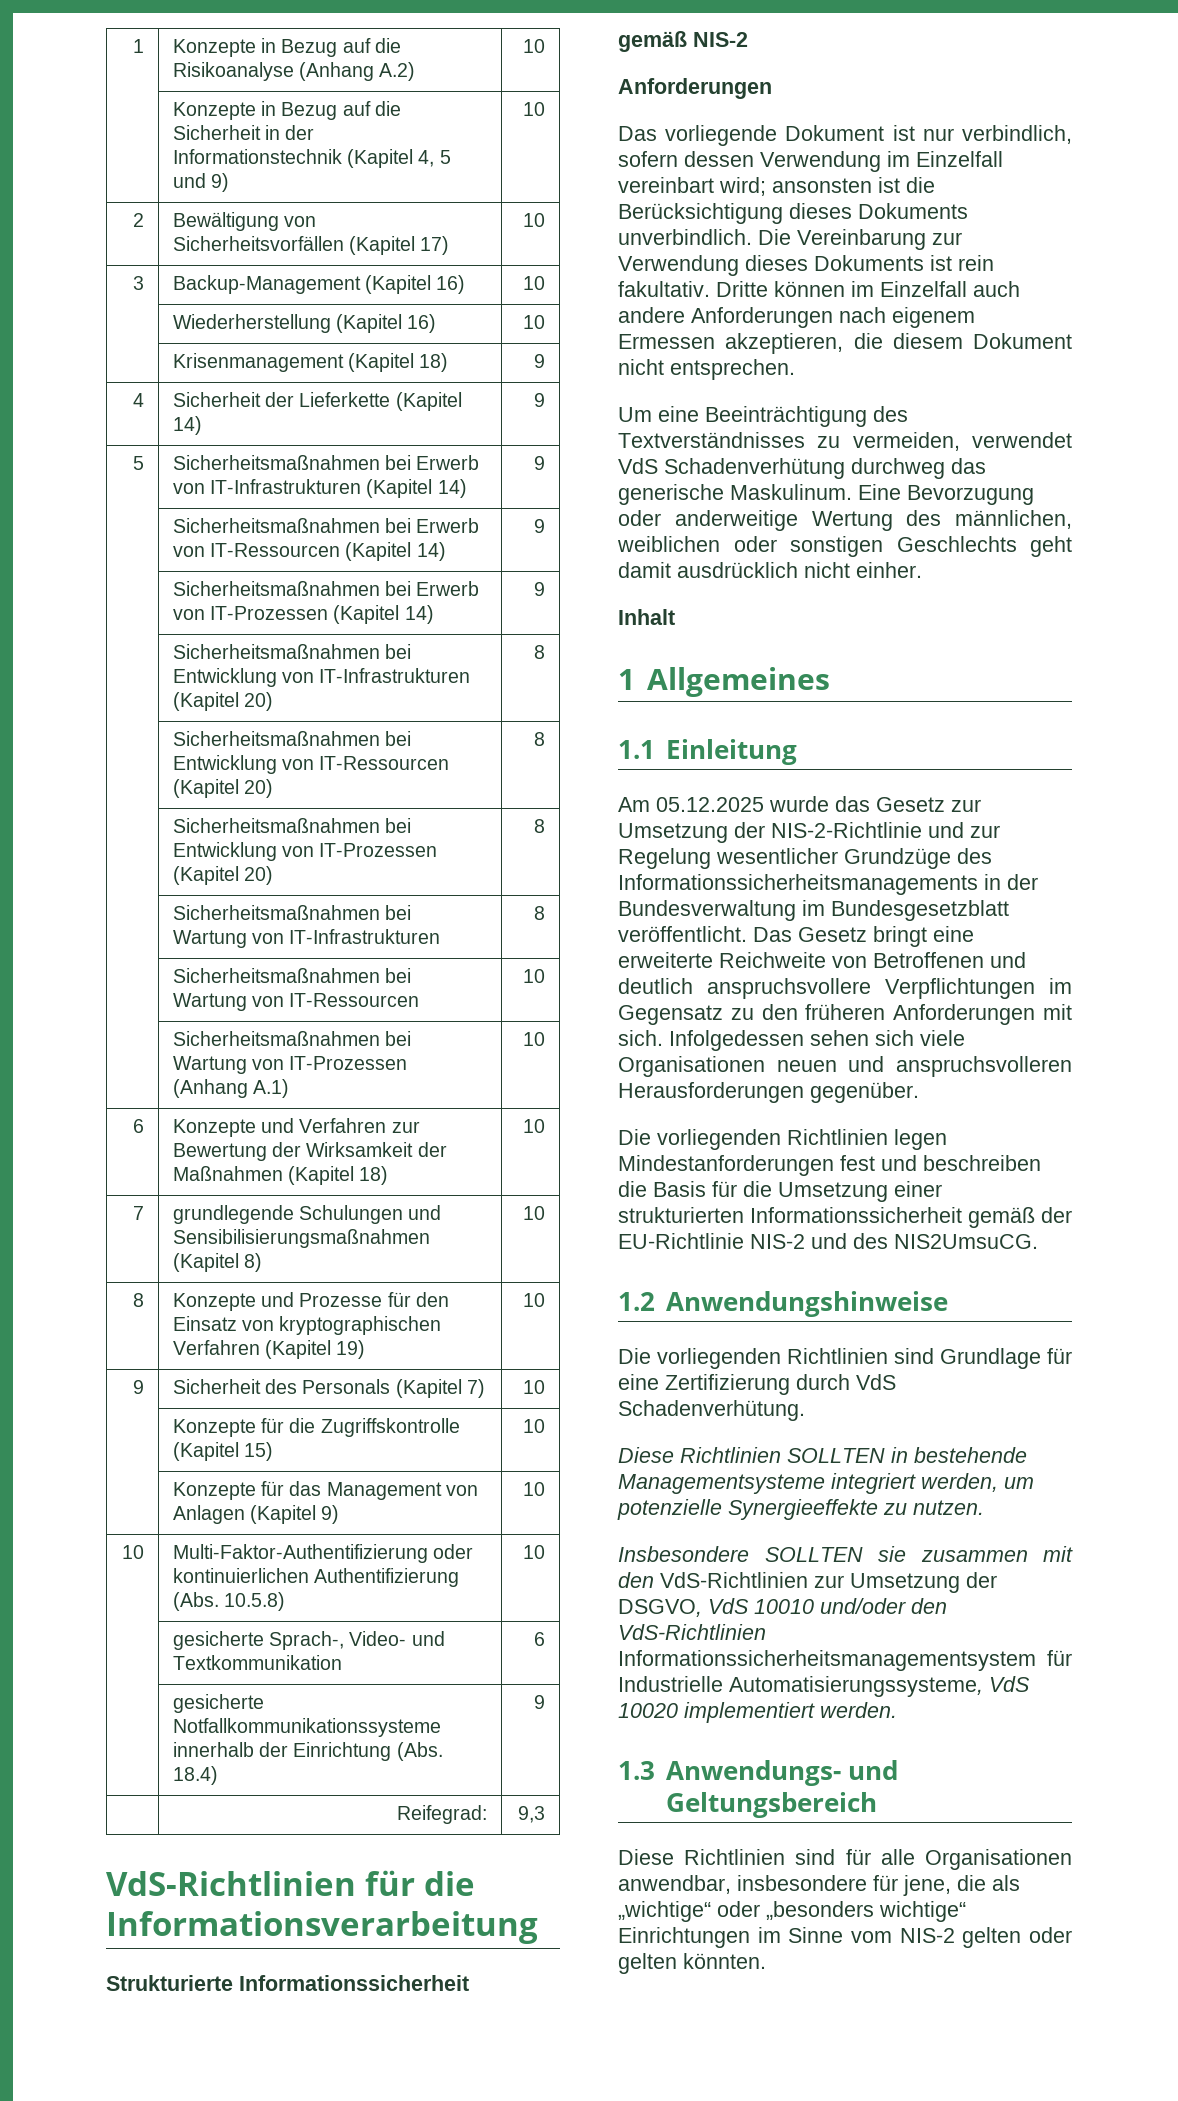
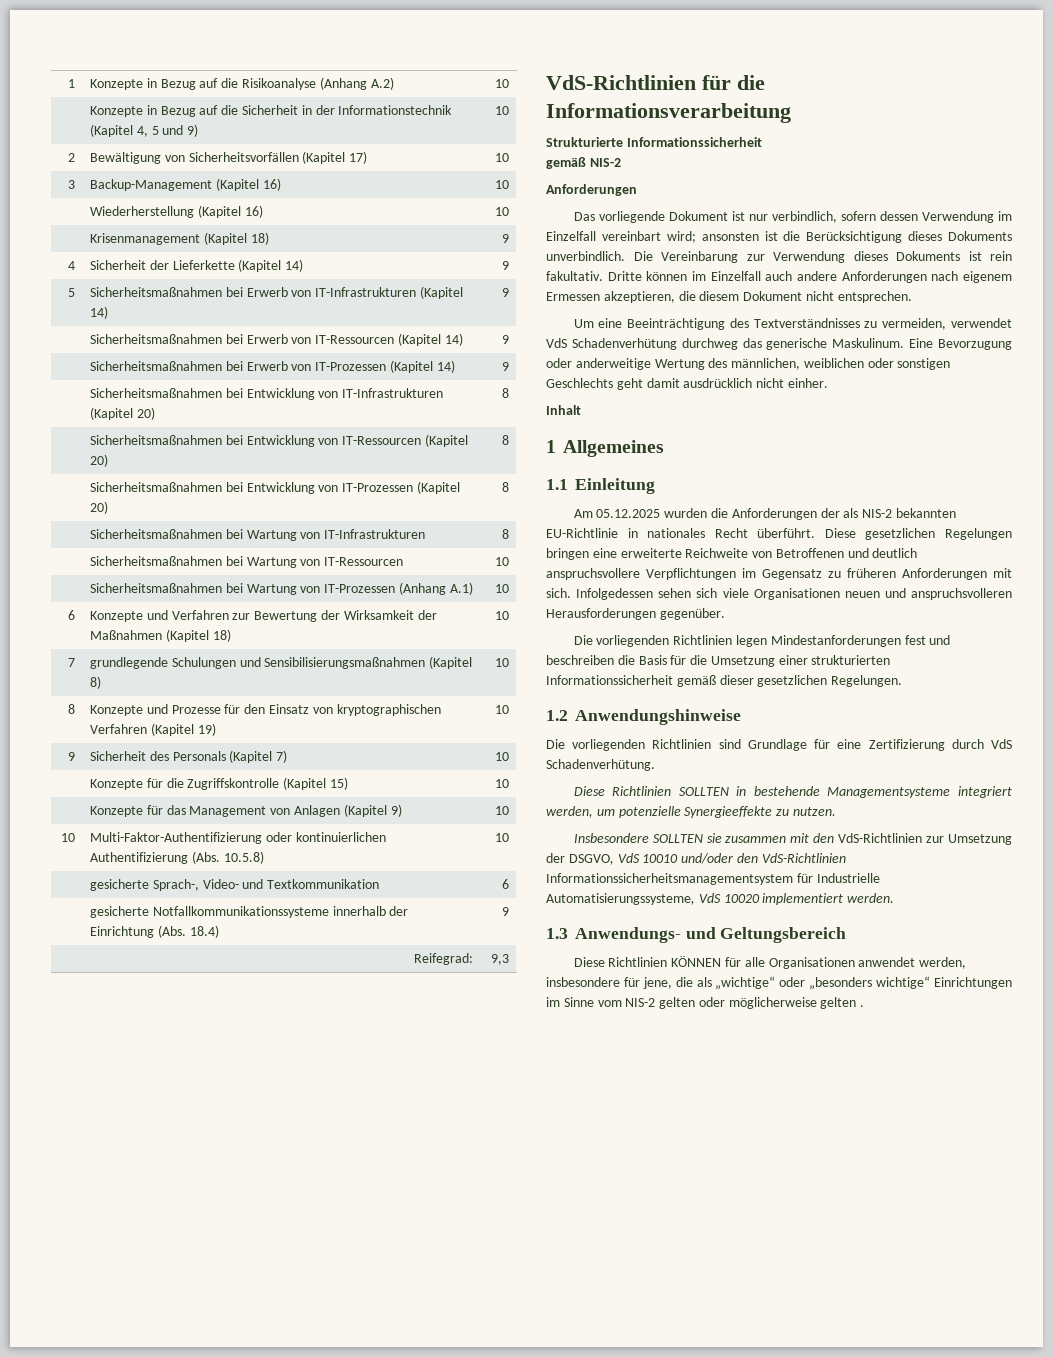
- Am 05.12.2025 wurde das Gesetz zur Umsetzung der NIS-2-Richtlinie und zur Regelung wesentlicher Grundzüge des Informationssicherheitsmanagements in der Bundesverwaltung im Bundesgesetzblatt veröffentlicht. Das Gesetz bringt eine erweiterte Reichweite von Betroffenen und deutlich anspruchsvollere Verpflichtungen im Gegensatz zu den früheren Anforderungen mit sich.
+ Am 05.12.2025 wurden die Anforderungen der als NIS-2 bekannten EU-Richtlinie in nationales Recht überführt. Diese gesetzlichen Regelungen bringen eine erweiterte Reichweite von Betroffenen und deutlich anspruchsvollere Verpflichtungen im Gegensatz zu früheren Anforderungen mit sich.
- Die vorliegenden Richtlinien legen Mindestanforderungen fest und beschreiben die Basis für die Umsetzung einer strukturierten Informationssicherheit gemäß der EU-Richtlinie NIS-2 und des NIS2UmsuCG.
+ Die vorliegenden Richtlinien legen Mindestanforderungen fest und beschreiben die Basis für die Umsetzung einer strukturierten Informationssicherheit gemäß dieser gesetzlichen Regelungen.
- Diese Richtlinien sind für alle Organisationen anwendbar, insbesondere für jene, die als „wichtige“ oder „besonders wichtige“ Einrichtungen im Sinne vom NIS-2 gelten oder gelten könnten.
+ Diese Richtlinien KÖNNEN für alle Organisationen anwendet werden, insbesondere für jene, die als „wichtige“ oder „besonders wichtige“ Einrichtungen im Sinne vom NIS-2 gelten oder möglicherweise gelten .

